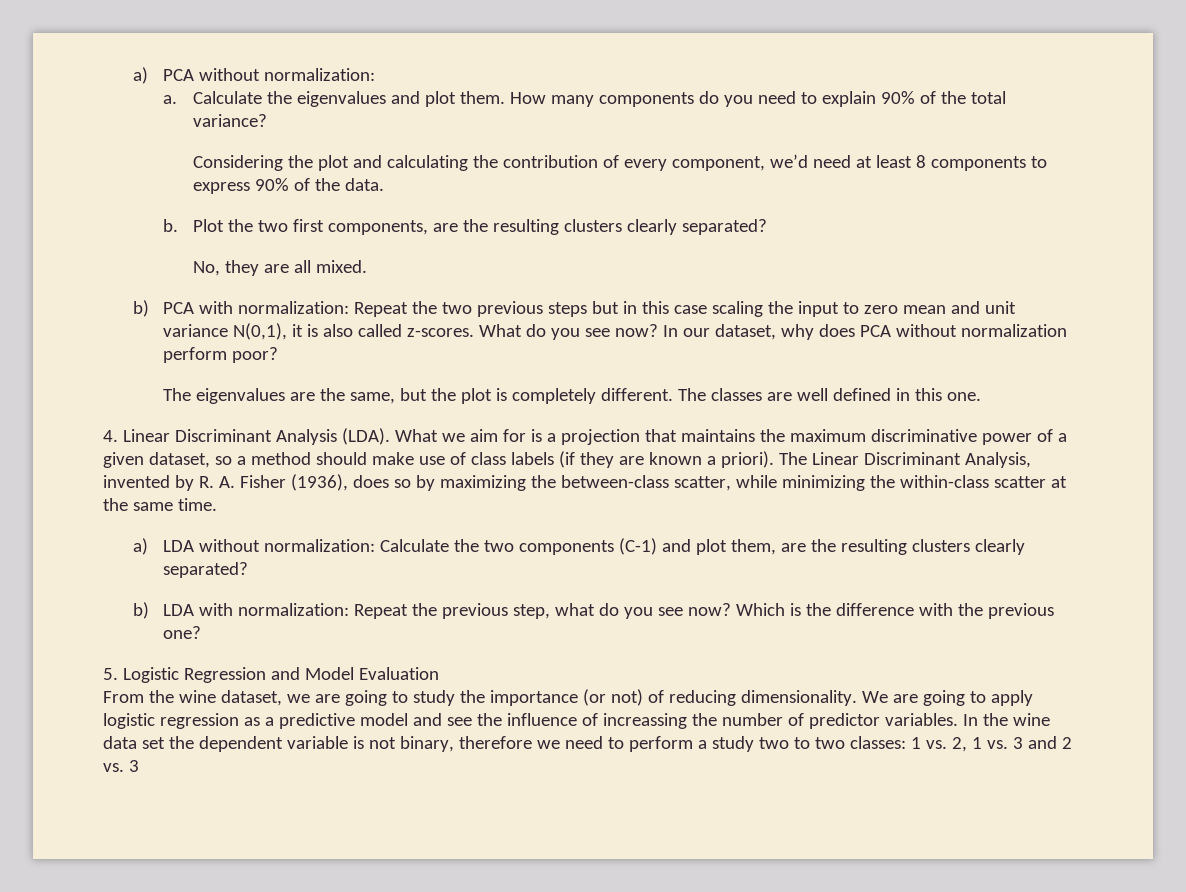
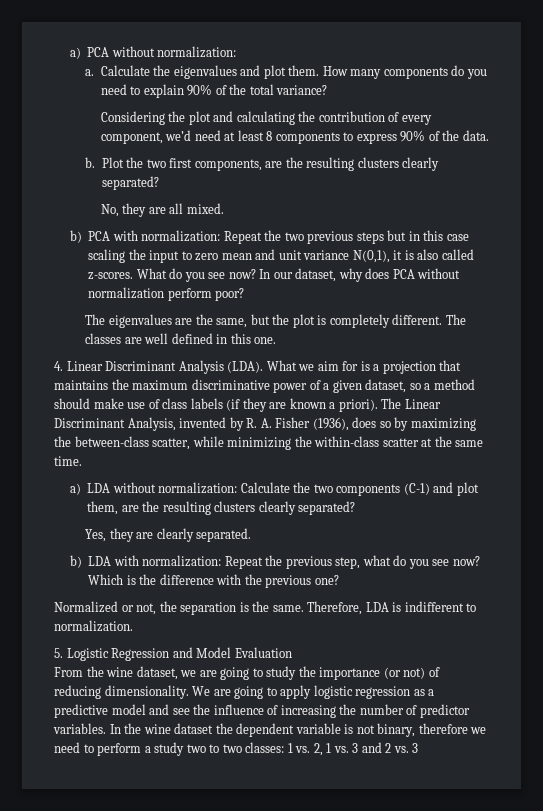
+ Yes, they are clearly separated.
+ Normalized or not, the separation is the same. Therefore, LDA is indifferent to normalization.
- We are going to apply logistic regression as a predictive model and see the influence of increassing the number of predictor variables.
+ We are going to apply logistic regression as a predictive model and see the influence of increasing the number of predictor variables.
- In the wine data set the dependent variable is not binary, therefore we need to perform a study two to two classes: 1 vs. 2, 1 vs. 3 and 2 vs. 3
+ In the wine dataset the dependent variable is not binary, therefore we need to perform a study two to two classes: 1 vs. 2, 1 vs. 3 and 2 vs. 3

